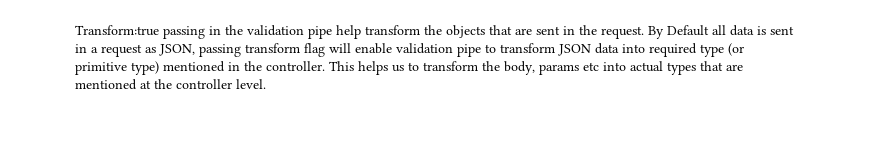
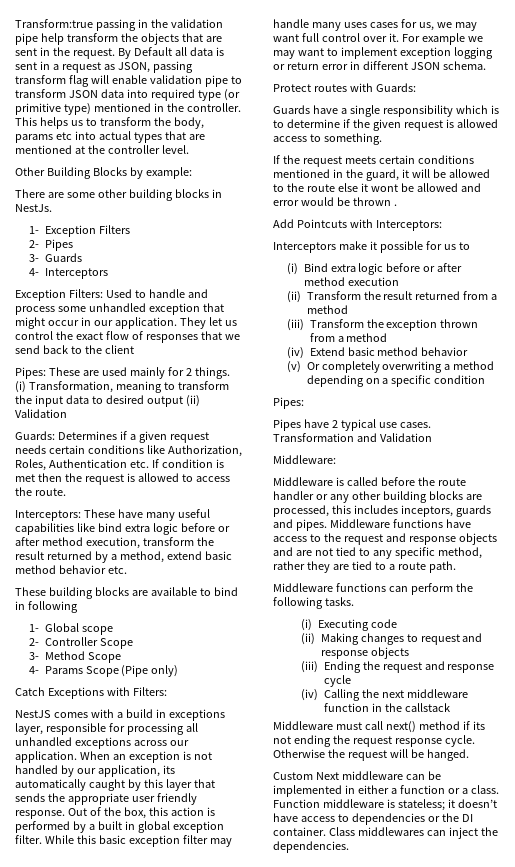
+ Other Building Blocks by example:
+ There are some other building blocks in NestJs.
+ 1- Exception Filters
+ 2- Pipes
+ 3- Guards
+ 4- Interceptors
+ Exception Filters: Used to handle and process some unhandled exception that might occur in our application. They let us control the exact flow of responses that we send back to the client
+ Pipes: These are used mainly for 2 things. (i) Transformation, meaning to transform the input data to desired output (ii) Validation
+ Guards: Determines if a given request needs certain conditions like Authorization, Roles, Authentication etc. If condition is met then the request is allowed to access the route.
+ Interceptors: These have many useful capabilities like bind extra logic before or after method execution, transform the result returned by a method, extend basic method behavior etc.
+ These building blocks are available to bind in following
+ 1- Global scope
+ 2- Controller Scope
+ 3- Method Scope
+ 4- Params Scope (Pipe only)
+ Catch Exceptions with Filters:
+ NestJS comes with a build in exceptions layer, responsible for processing all unhandled exceptions across our application. When an exception is not handled by our application, its automatically caught by this layer that sends the appropriate user friendly response. Out of the box, this action is performed by a built in global exception filter. While this basic exception filter may handle many uses cases for us, we may want full control over it. For example we may want to implement exception logging or return error in different JSON schema.
+ Protect routes with Guards:
+ Guards have a single responsibility which is to determine if the given request is allowed access to something.
+ If the request meets certain conditions mentioned in the guard, it will be allowed to the route else it wont be allowed and error would be thrown .
+ Add Pointcuts with Interceptors:
+ Interceptors make it possible for us to
+ (i) Bind extra logic before or after method execution
+ (ii) Transform the result returned from a method
+ (iii) Transform the exception thrown from a method
+ (iv) Extend basic method behavior
+ (v) Or completely overwriting a method depending on a specific condition
+ Pipes:
+ Pipes have 2 typical use cases. Transformation and Validation
+ Middleware:
+ Middleware is called before the route handler or any other building blocks are processed, this includes inceptors, guards and pipes. Middleware functions have access to the request and response objects and are not tied to any specific method, rather they are tied to a route path.
+ Middleware functions can perform the following tasks.
+ (i) Executing code
+ (ii) Making changes to request and response objects
+ (iii) Ending the request and response cycle
+ (iv) Calling the next middleware function in the callstack
+ Middleware must call next() method if its not ending the request response cycle. Otherwise the request will be hanged.
+ Custom Next middleware can be implemented in either a function or a class. Function middleware is stateless; it doesn’t have access to dependencies or the DI container. Class middlewares can inject the dependencies.

